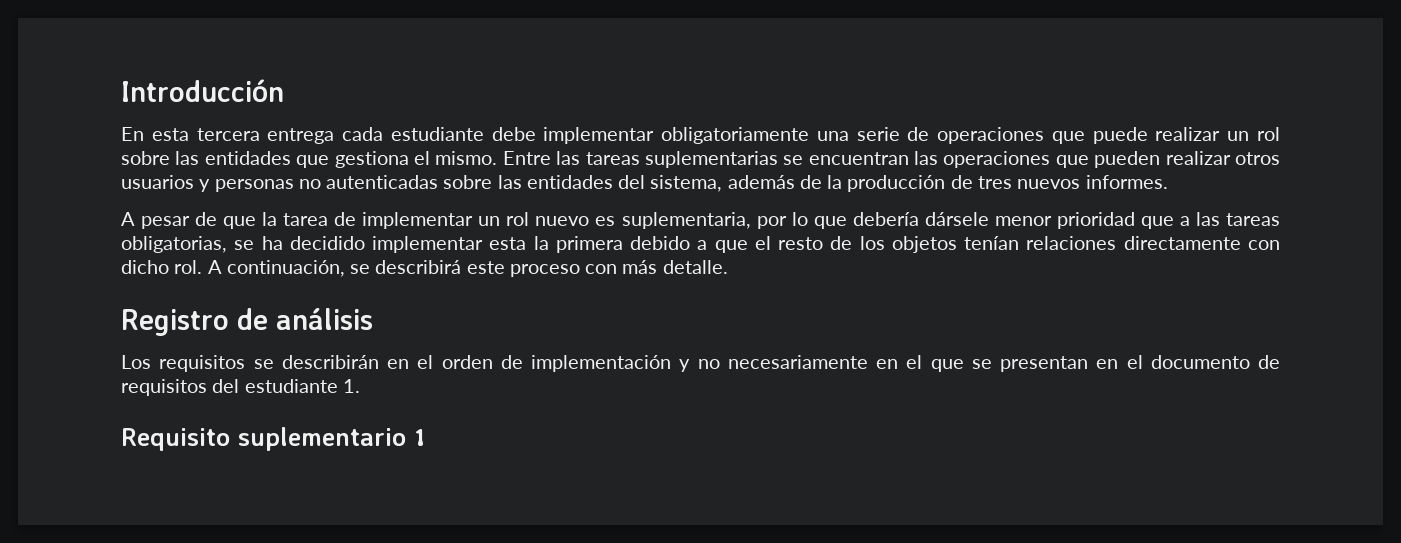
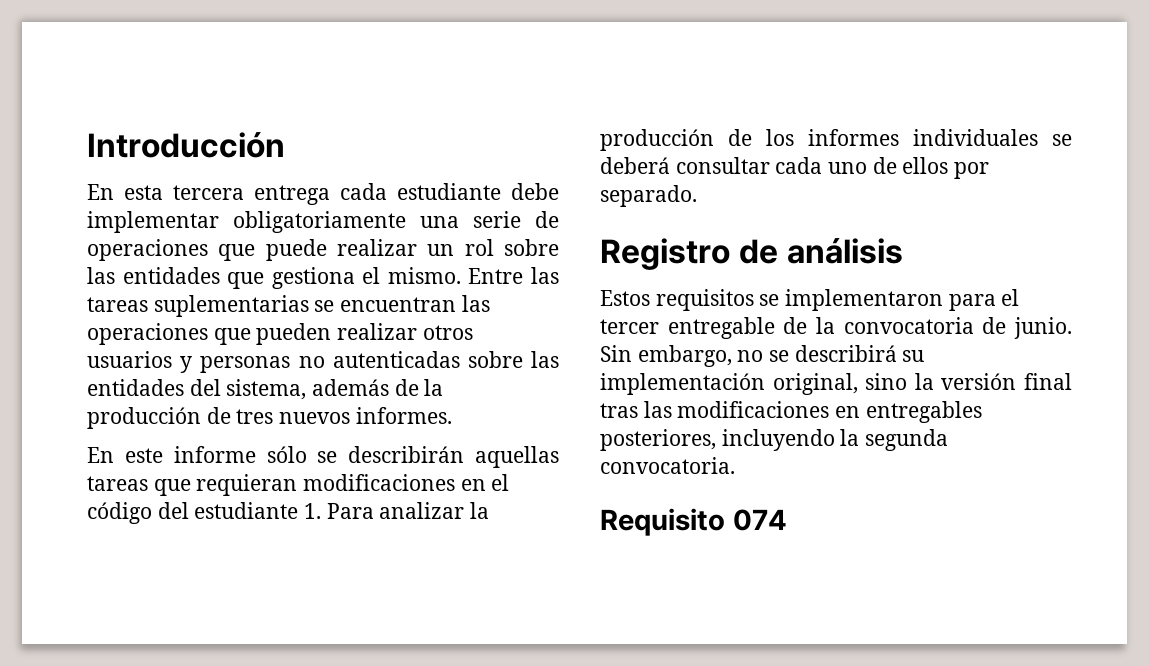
- A pesar de que la tarea de implementar un rol nuevo es suplementaria, por lo que debería dársele menor prioridad que a las tareas obligatorias, se ha decidido implementar esta la primera debido a que el resto de los objetos tenían relaciones directamente con dicho rol. A continuación, se describirá este proceso con más detalle.
+ En este informe sólo se describirán aquellas tareas que requieran modificaciones en el código del estudiante 1. Para analizar la producción de los informes individuales se deberá consultar cada uno de ellos por separado.
- Los requisitos se describirán en el orden de implementación y no necesariamente en el que se presentan en el documento de requisitos del estudiante 1.
+ Estos requisitos se implementaron para el tercer entregable de la convocatoria de junio. Sin embargo, no se describirá su implementación original, sino la versión final tras las modificaciones en entregables posteriores, incluyendo la segunda convocatoria.
- Requisito suplementario 1
+ Requisito 074

